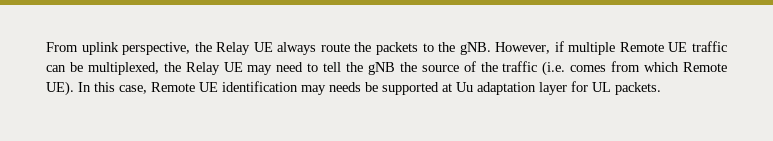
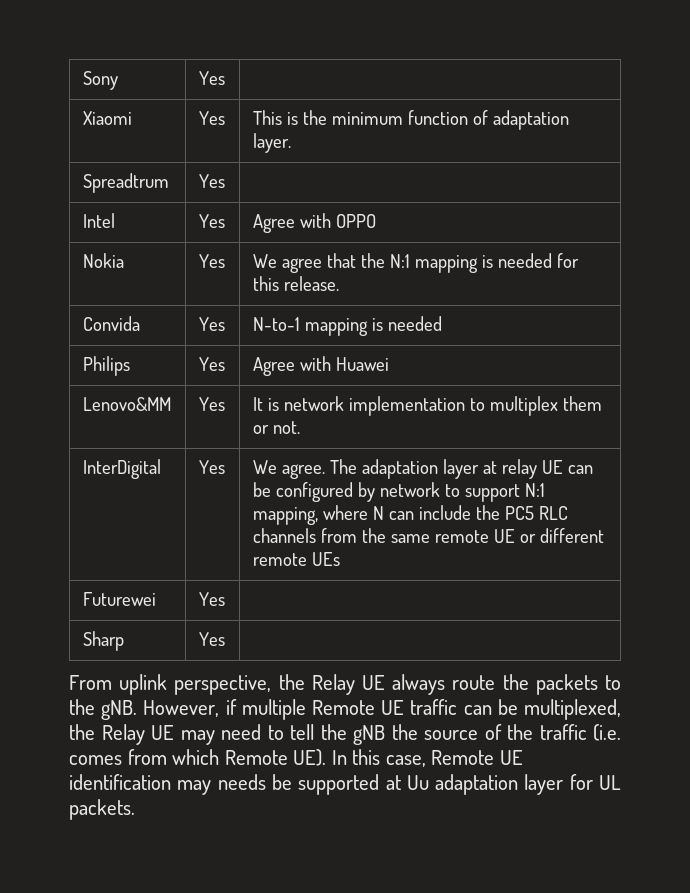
+ Sony | Yes |
+ Xiaomi | Yes | This is the minimum function of adaptation layer.
+ Spreadtrum | Yes |
+ Intel | Yes | Agree with OPPO
+ Nokia | Yes | We agree that the N:1 mapping is needed for this release.
+ Convida | Yes | N-to-1 mapping is needed
+ Philips | Yes | Agree with Huawei
+ Lenovo&MM | Yes | It is network implementation to multiplex them or not.
+ InterDigital | Yes | We agree. The adaptation layer at relay UE can be configured by network to support N:1 mapping, where N can include the PC5 RLC channels from the same remote UE or different remote UEs
+ Futurewei | Yes |
+ Sharp | Yes |

